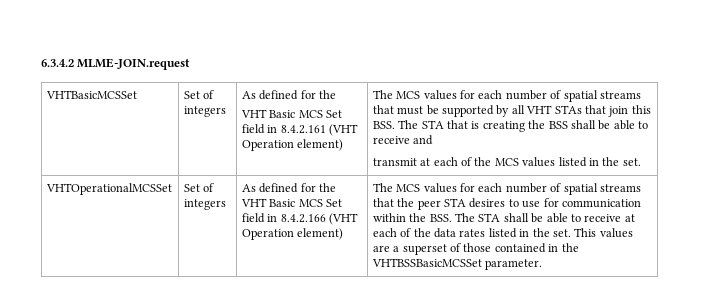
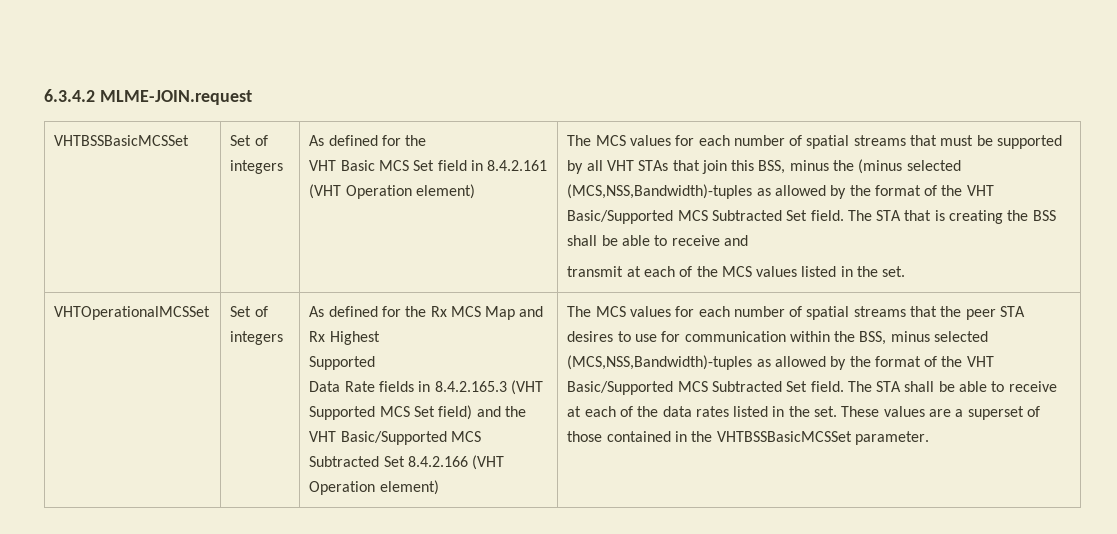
  6.3.4.2 MLME-JOIN.request
- VHTBasicMCSSet
+ VHTBSSBasicMCSSet
- The MCS values for each number of spatial streams that must be supported by all VHT STAs that join this BSS. The STA that is creating the BSS shall be able to receive and
+ The MCS values for each number of spatial streams that must be supported by all VHT STAs that join this BSS, minus the (minus selected (MCS,NSS,Bandwidth)-tuples as allowed by the format of the VHT Basic/Supported MCS Subtracted Set field. The STA that is creating the BSS shall be able to receive and
- As defined for the VHT Basic MCS Set field in 8.4.2.166 (VHT Operation element)
+ As defined for the Rx MCS Map and Rx Highest
+ Supported
+ Data Rate fields in 8.4.2.165.3 (VHT Supported MCS Set field) and the VHT Basic/Supported MCS Subtracted Set 8.4.2.166 (VHT Operation element)
- The MCS values for each number of spatial streams that the peer STA desires to use for communication within the BSS. The STA shall be able to receive at each of the data rates listed in the set.
+ The MCS values for each number of spatial streams that the peer STA desires to use for communication within the BSS, minus selected (MCS,NSS,Bandwidth)-tuples as allowed by the format of the VHT Basic/Supported MCS Subtracted Set field. The STA shall be able to receive at each of the data rates listed in the set.
- This values are a superset of those contained in the VHTBSSBasicMCSSet parameter.
+ These values are a superset of those contained in the VHTBSSBasicMCSSet parameter.

